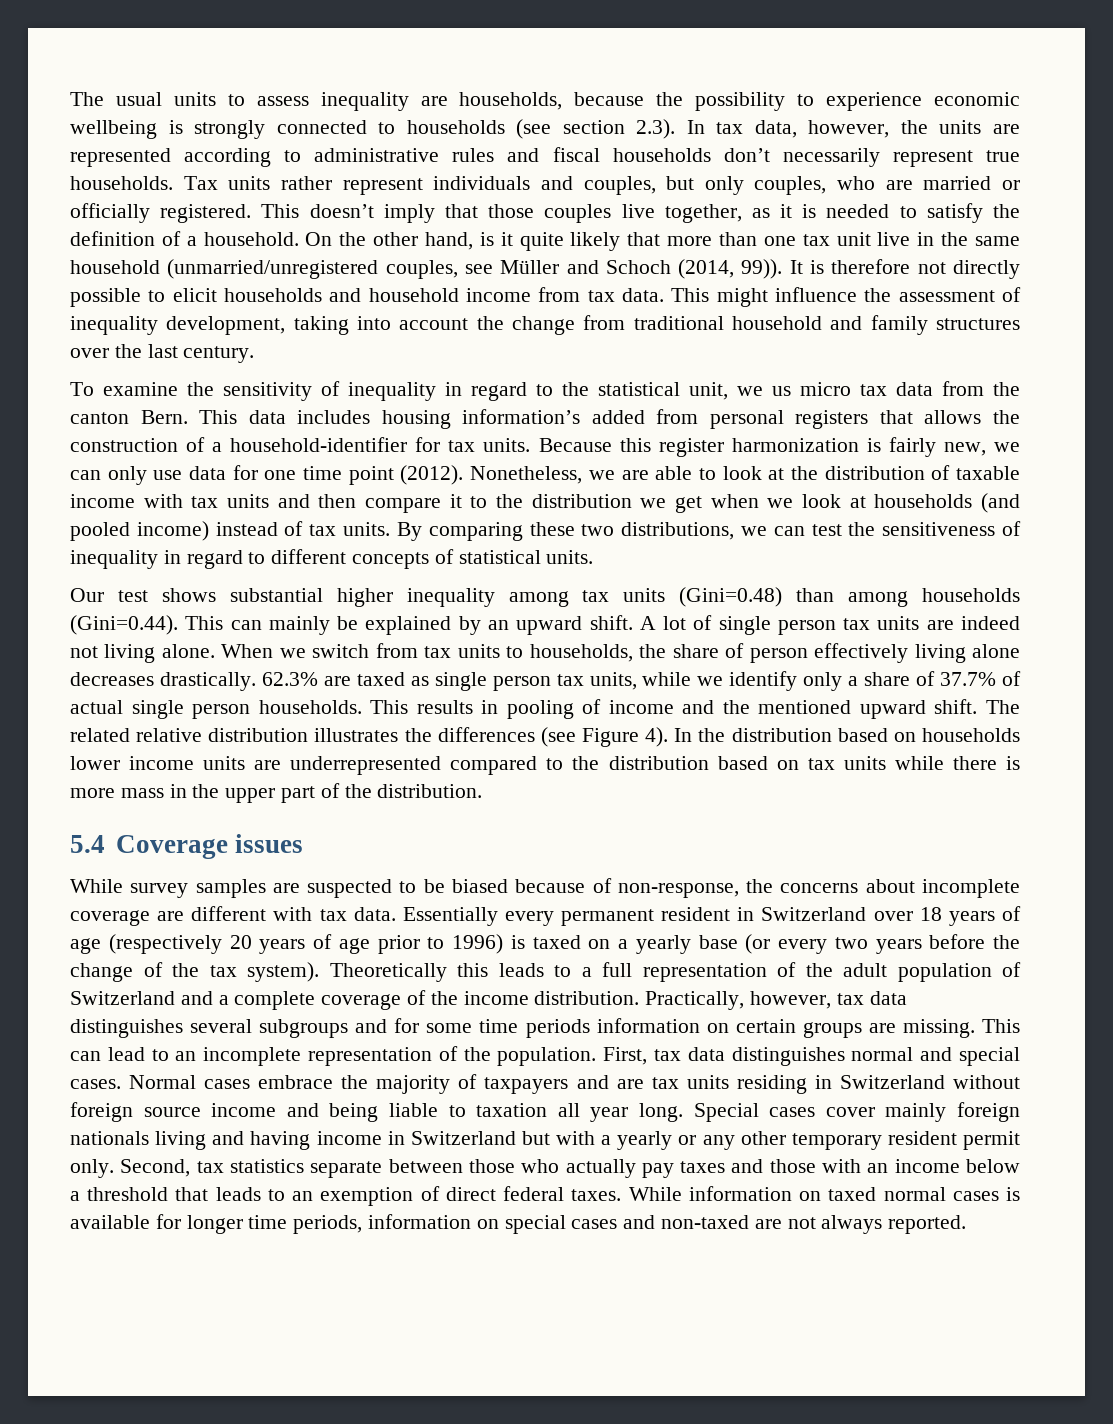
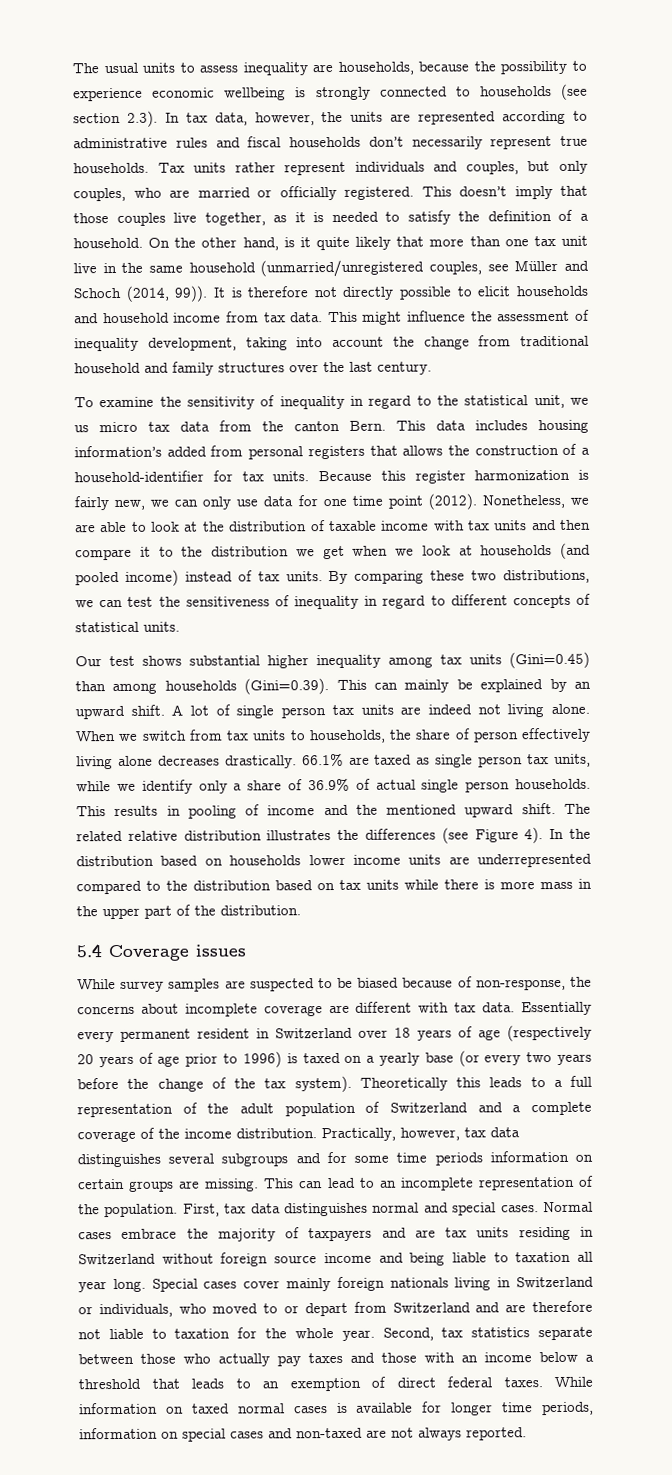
- Our test shows substantial higher inequality among tax units (Gini=0.48) than among households (Gini=0.44). This can mainly be explained by an upward shift.
+ Our test shows substantial higher inequality among tax units (Gini=0.45) than among households (Gini=0.39). This can mainly be explained by an upward shift.
- 62.3% are taxed as single person tax units, while we identify only a share of 37.7% of actual single person households.
+ 66.1% are taxed as single person tax units, while we identify only a share of 36.9% of actual single person households.
- Special cases cover mainly foreign nationals living and having income in Switzerland but with a yearly or any other temporary resident permit only.
+ Special cases cover mainly foreign nationals living in Switzerland or individuals, who moved to or depart from Switzerland and are therefore not liable to taxation for the whole year.

